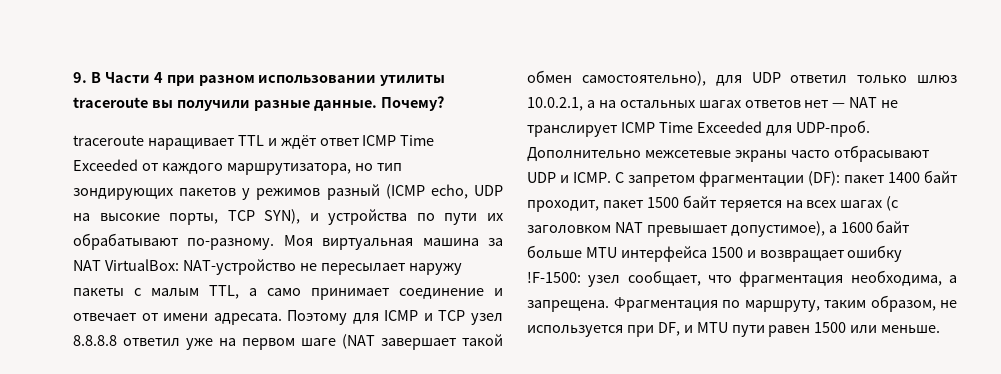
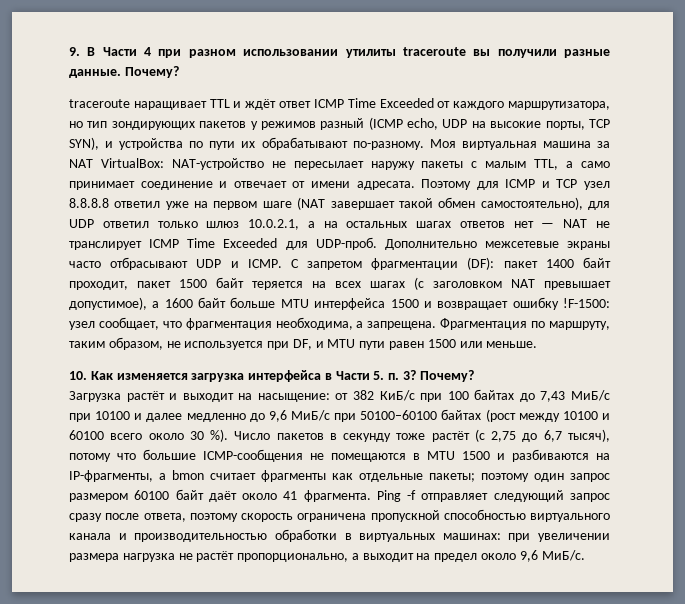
+ 10. Как изменяется загрузка интерфейса в Части 5. п. 3? Почему?
+ Загрузка растёт и выходит на насыщение: от 382 КиБ/с при 100 байтах до 7,43 МиБ/с при 10100 и далее медленно до 9,6 МиБ/с при 50100–60100 байтах (рост между 10100 и 60100 всего около 30 %). Число пакетов в секунду тоже растёт (с 2,75 до 6,7 тысяч), потому что большие ICMP-сообщения не помещаются в MTU 1500 и разбиваются на IP-фрагменты, а bmon считает фрагменты как отдельные пакеты; поэтому один запрос размером 60100 байт даёт около 41 фрагмента. Ping -f отправляет следующий запрос сразу после ответа, поэтому скорость ограничена пропускной способностью виртуального канала и производительностью обработки в виртуальных машинах: при увеличении размера нагрузка не растёт пропорционально, а выходит на предел около 9,6 МиБ/с.

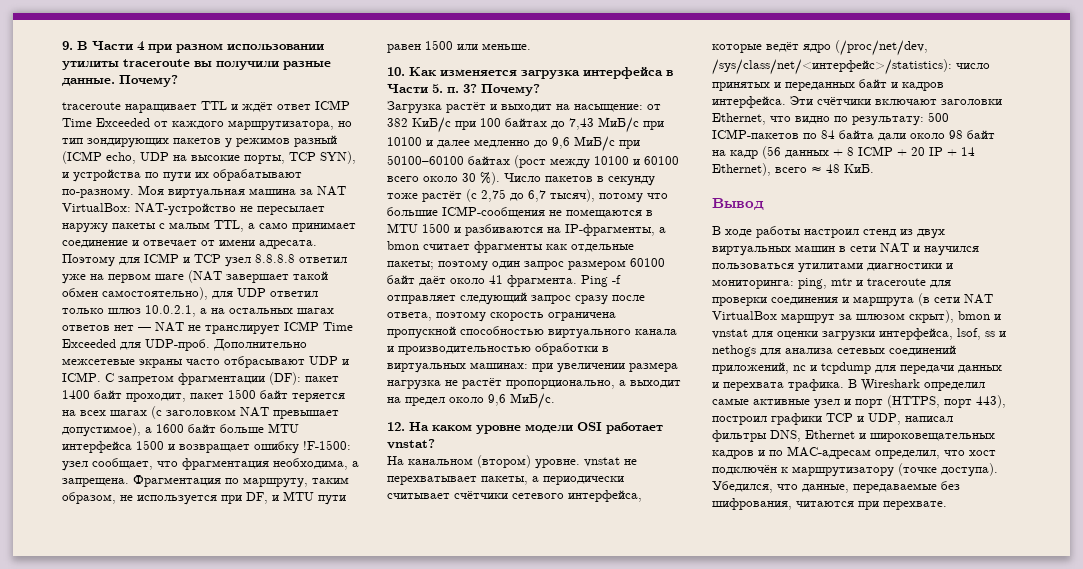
+ 12. На каком уровне модели OSI работает vnstat?
+ На канальном (втором) уровне. vnstat не перехватывает пакеты, а периодически считывает счётчики сетевого интерфейса, которые ведёт ядро (/proc/net/dev, /sys/class/net/<интерфейс>/statistics): число принятых и переданных байт и кадров интерфейса. Эти счётчики включают заголовки Ethernet, что видно по результату: 500 ICMP-пакетов по 84 байта дали около 98 байт на кадр (56 данных + 8 ICMP + 20 IP + 14 Ethernet), всего ≈ 48 КиБ.
+ Вывод
+ В ходе работы настроил стенд из двух виртуальных машин в сети NAT и научился пользоваться утилитами диагностики и мониторинга: ping, mtr и traceroute для проверки соединения и маршрута (в сети NAT VirtualBox маршрут за шлюзом скрыт), bmon и vnstat для оценки загрузки интерфейса, lsof, ss и nethogs для анализа сетевых соединений приложений, nc и tcpdump для передачи данных и перехвата трафика. В Wireshark определил самые активные узел и порт (HTTPS, порт 443), построил графики TCP и UDP, написал фильтры DNS, Ethernet и широковещательных кадров и по MAC-адресам определил, что хост подключён к маршрутизатору (точке доступа). Убедился, что данные, передаваемые без шифрования, читаются при перехвате.

